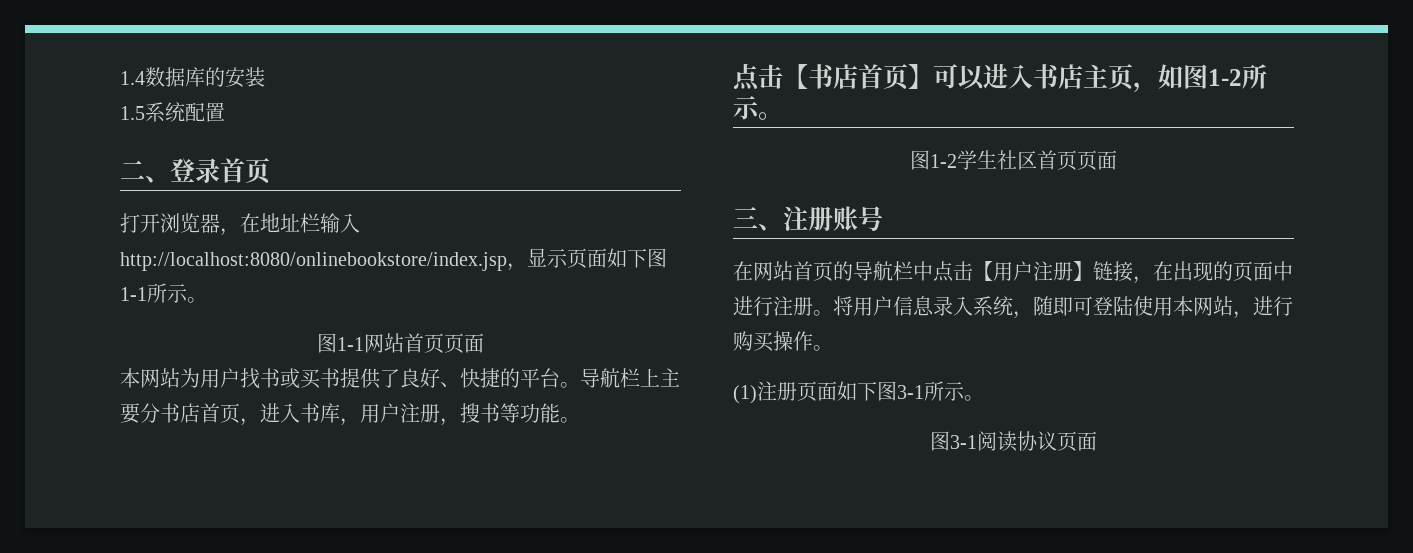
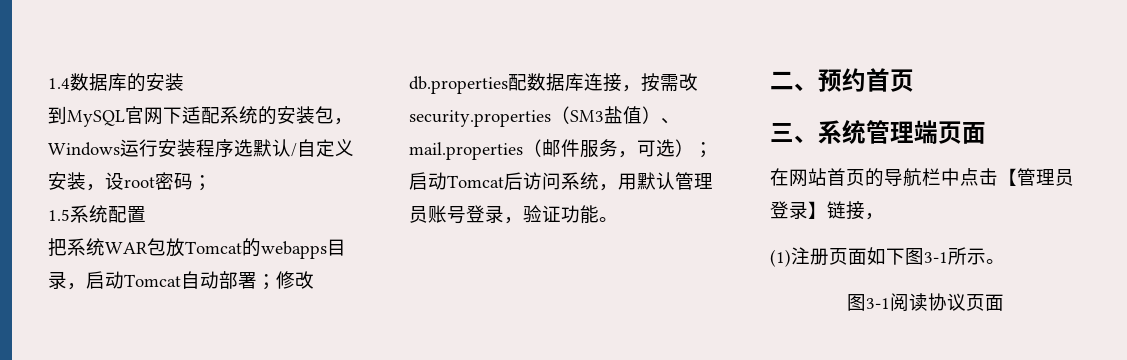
+ 到MySQL官网下适配系统的安装包，Windows运行安装程序选默认/自定义安装，设root密码；
  1.5系统配置
- 二、登录首页
- 打开浏览器，在地址栏输入http://localhost:8080/onlinebookstore/index.jsp，显示页面如下图1-1所示。
- 图1-1网站首页页面
- 本网站为用户找书或买书提供了良好、快捷的平台。导航栏上主要分书店首页，进入书库，用户注册，搜书等功能。
+ 把系统WAR包放Tomcat的webapps目录，启动Tomcat自动部署；修改db.properties配数据库连接，按需改security.properties（SM3盐值）、mail.properties（邮件服务，可选）；启动Tomcat后访问系统，用默认管理员账号登录，验证功能。
- 点击【书店首页】可以进入书店主页，如图1-2所示。
- 图1-2学生社区首页页面
- 三、注册账号
+ 二、预约首页
+ 三、系统管理端页面
- 在网站首页的导航栏中点击【用户注册】链接，在出现的页面中进行注册。将用户信息录入系统，随即可登陆使用本网站，进行购买操作。
+ 在网站首页的导航栏中点击【管理员登录】链接，

